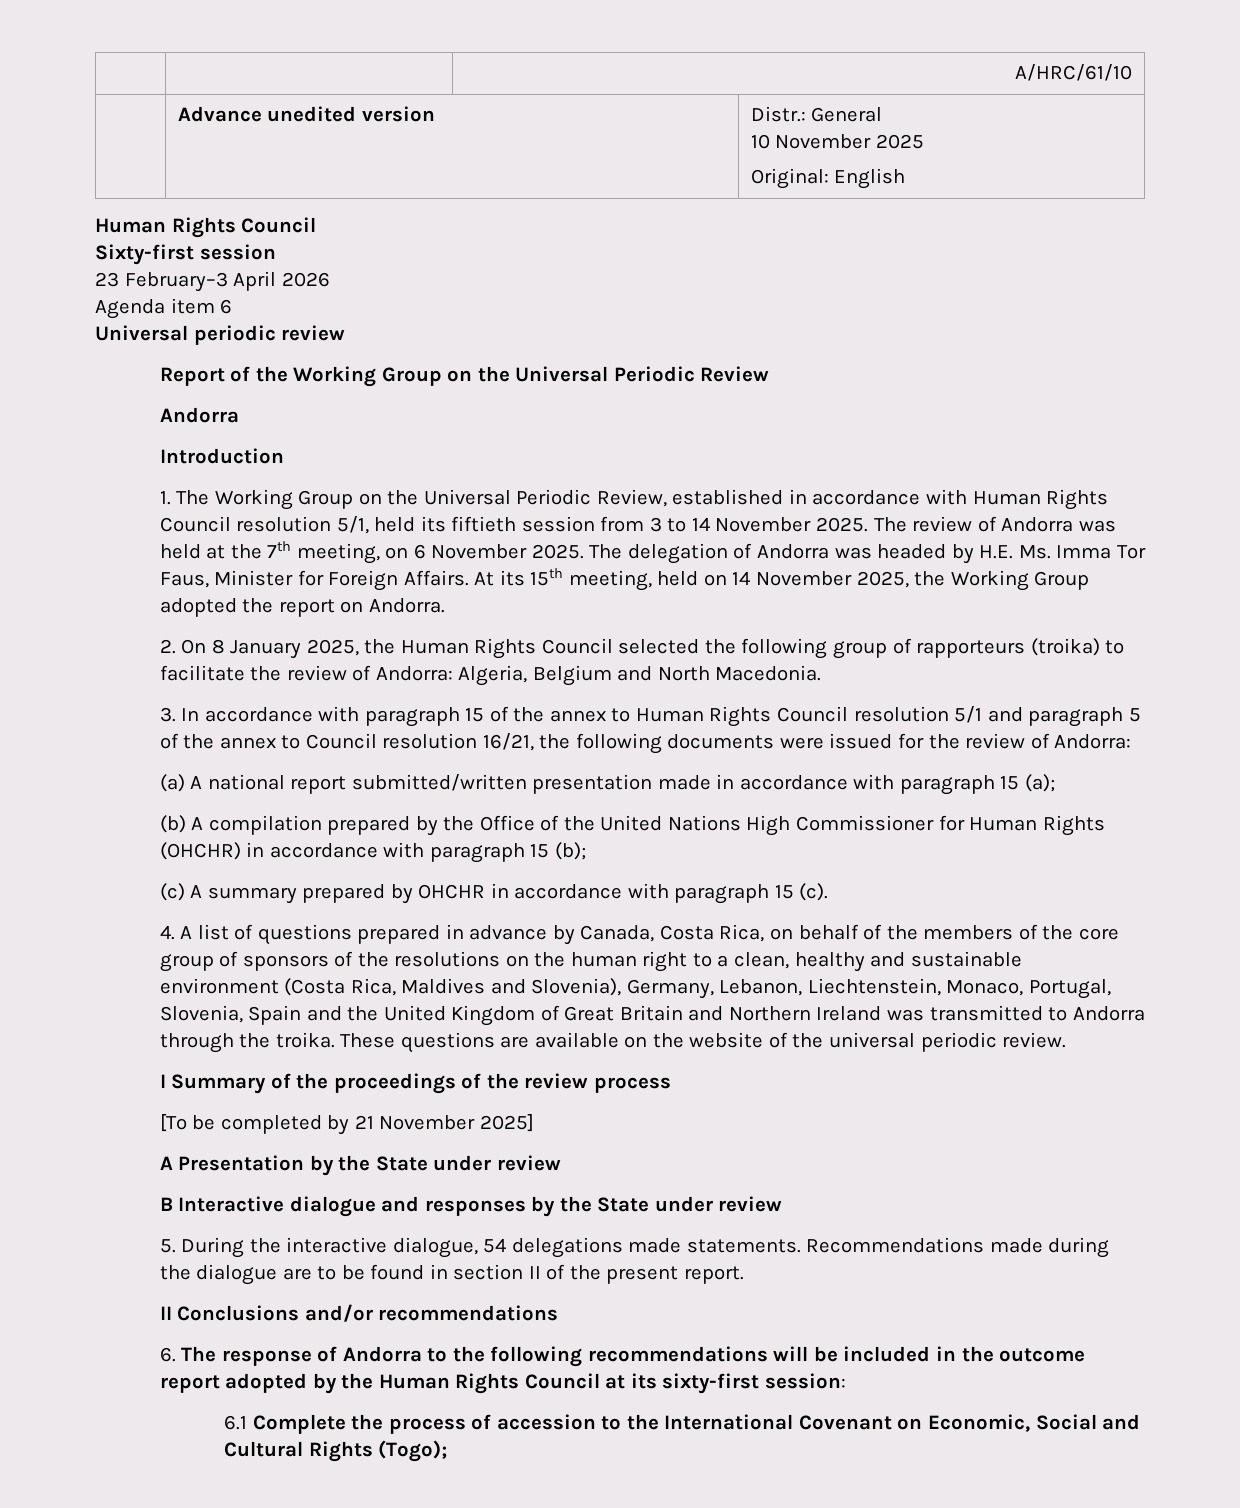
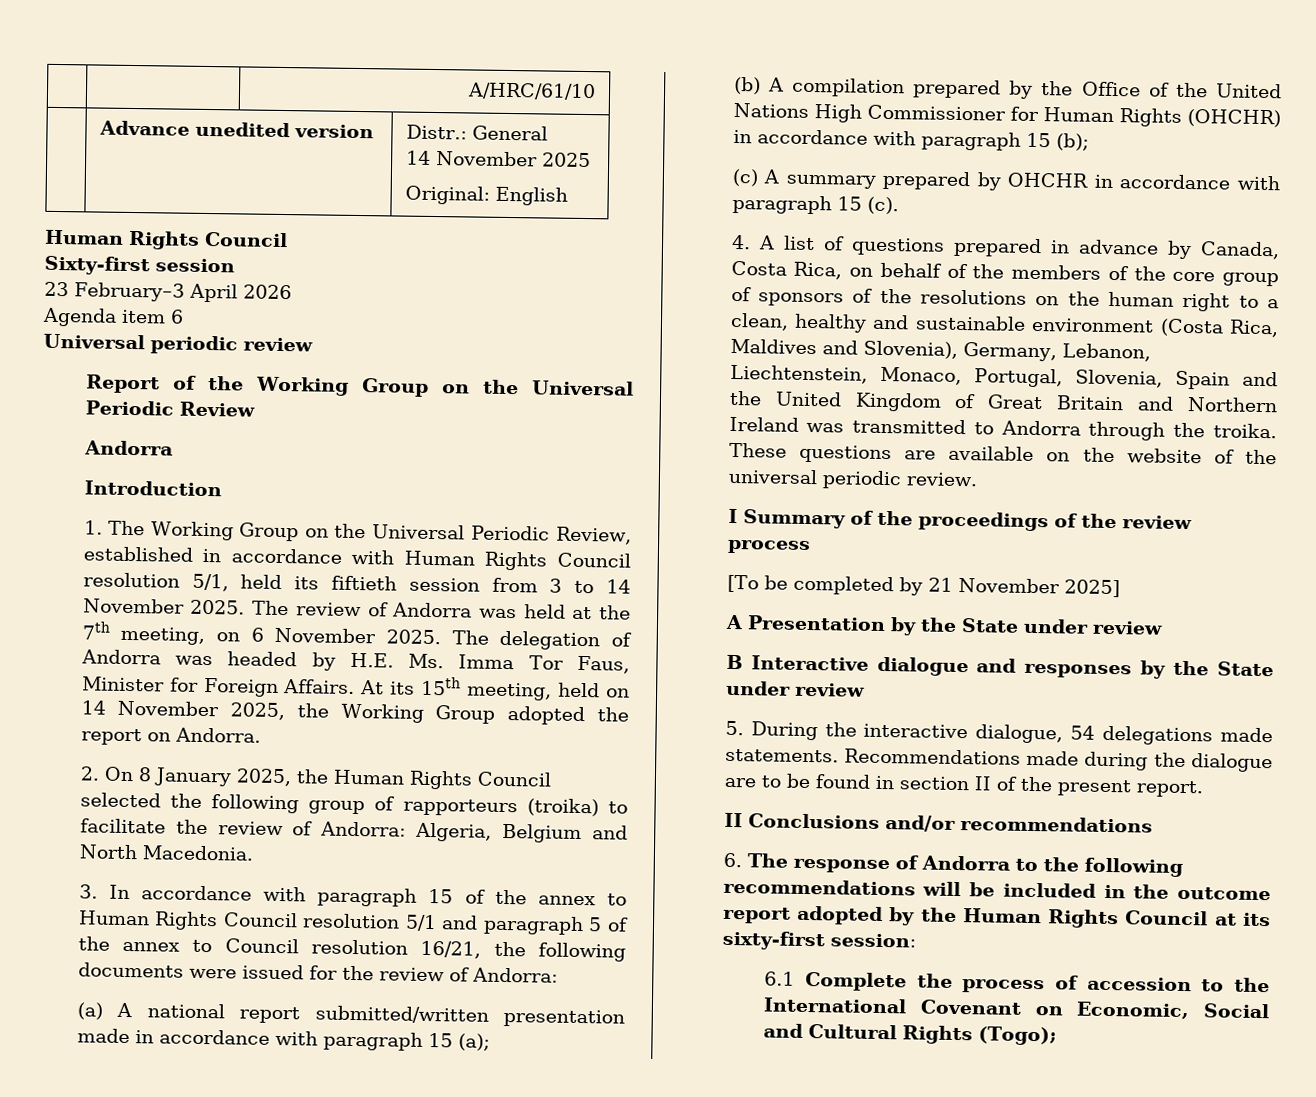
  | Advance unedited version | Distr.: General
- 10 November 2025
+ 14 November 2025

